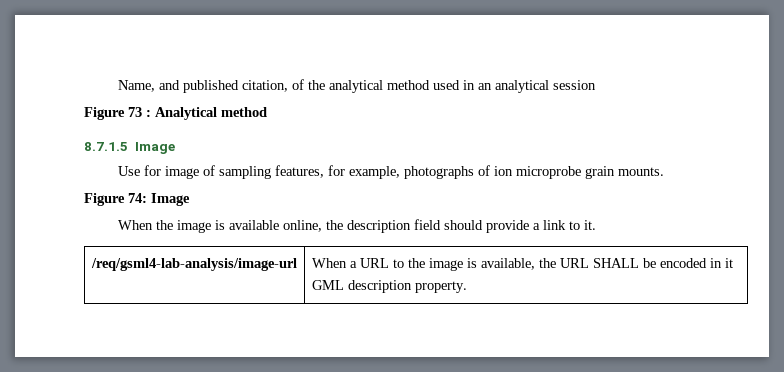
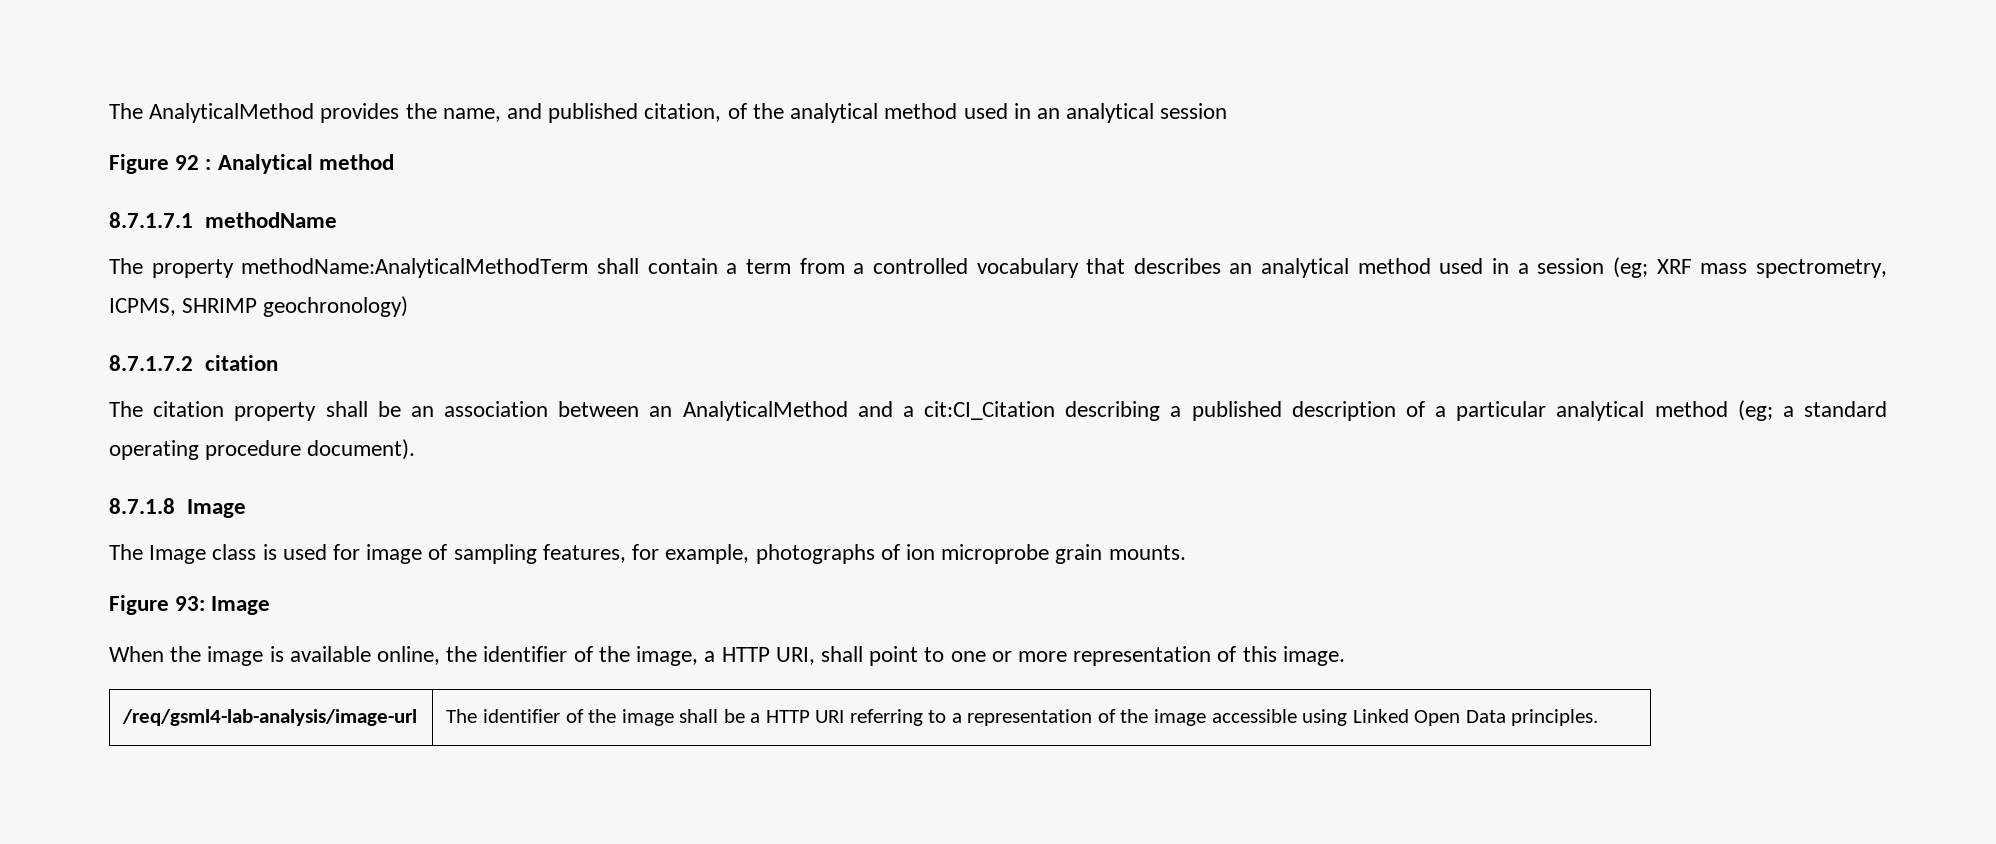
- Name, and published citation, of the analytical method used in an analytical session
+ The AnalyticalMethod provides the name, and published citation, of the analytical method used in an analytical session
- Figure 73 : Analytical method
+ Figure 92 : Analytical method
- 8.7.1.5 Image
- Use for image of sampling features, for example, photographs of ion microprobe grain mounts.
+ 8.7.1.7.1 methodName
+ The property methodName:AnalyticalMethodTerm shall contain a term from a controlled vocabulary that describes an analytical method used in a session (eg; XRF mass spectrometry, ICPMS, SHRIMP geochronology)
+ 8.7.1.7.2 citation
+ The citation property shall be an association between an AnalyticalMethod and a cit:CI_Citation describing a published description of a particular analytical method (eg; a standard operating procedure document).
+ 8.7.1.8 Image
+ The Image class is used for image of sampling features, for example, photographs of ion microprobe grain mounts.
- Figure 74: Image
+ Figure 93: Image
- When the image is available online, the description field should provide a link to it.
- /req/gsml4-lab-analysis/image-url | When a URL to the image is available, the URL SHALL be encoded in it GML description property.
+ When the image is available online, the identifier of the image, a HTTP URI, shall point to one or more representation of this image.
+ /req/gsml4-lab-analysis/image-url | The identifier of the image shall be a HTTP URI referring to a representation of the image accessible using Linked Open Data principles.

